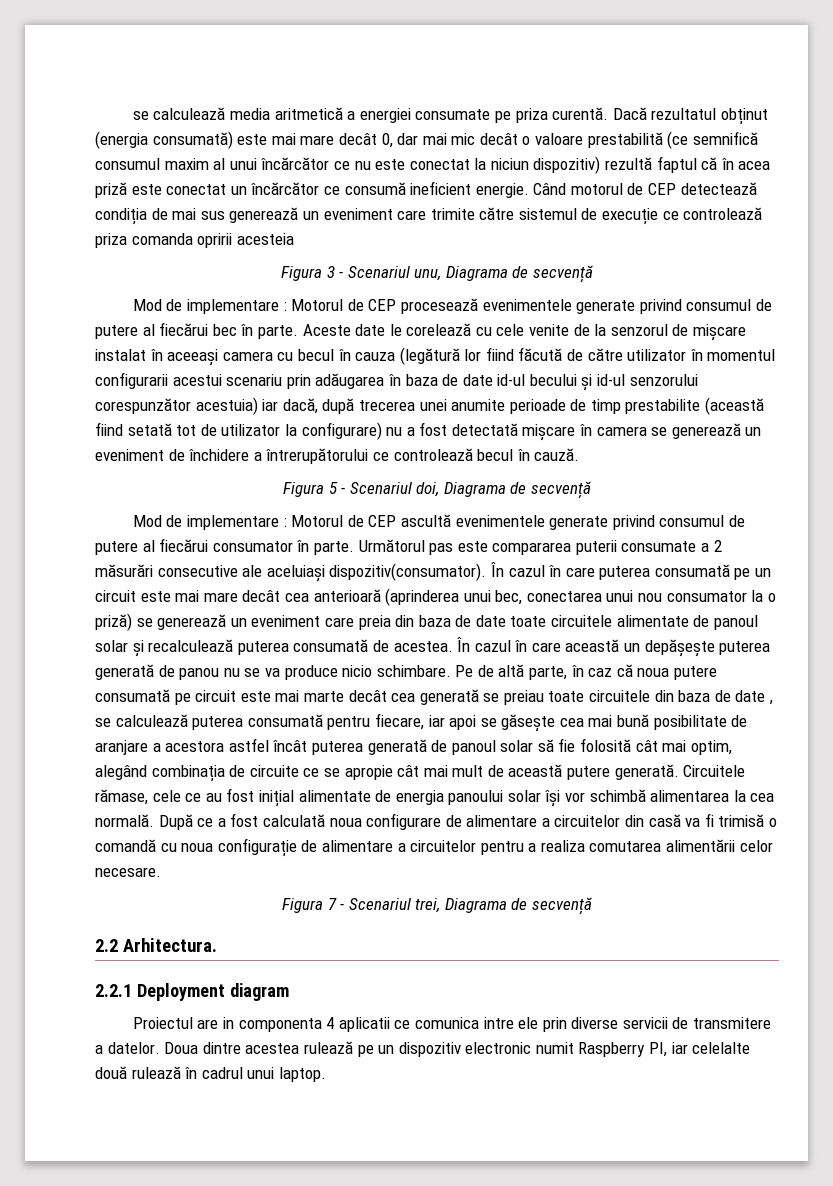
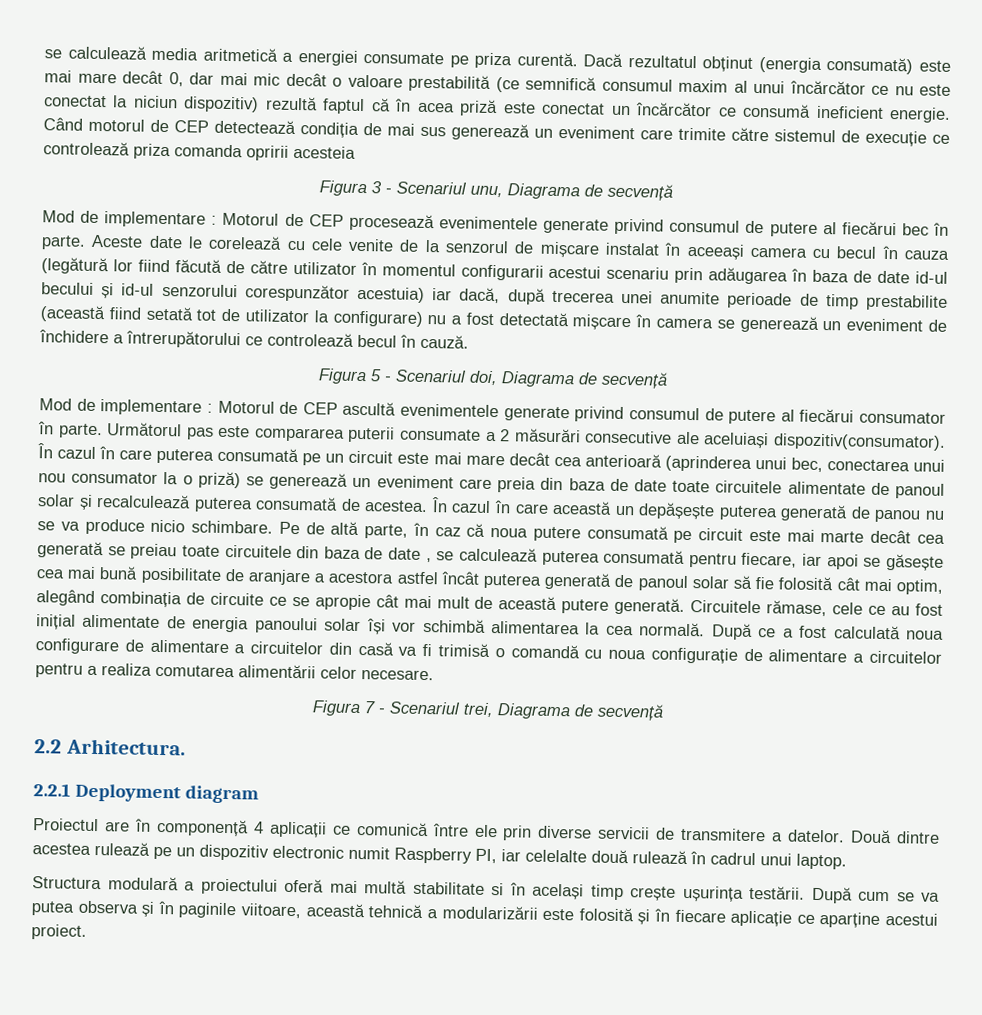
- Proiectul are in componenta 4 aplicatii ce comunica intre ele prin diverse servicii de transmitere a datelor.
+ Proiectul are în componență 4 aplicații ce comunică între ele prin diverse servicii de transmitere a datelor.
- Doua dintre acestea rulează pe un dispozitiv electronic numit Raspberry PI, iar celelalte două rulează în cadrul unui laptop.
+ Două dintre acestea rulează pe un dispozitiv electronic numit Raspberry PI, iar celelalte două rulează în cadrul unui laptop.
+ Structura modulară a proiectului oferă mai multă stabilitate si în același timp crește ușurința testării. După cum se va putea observa și în paginile viitoare, această tehnică a modularizării este folosită și în fiecare aplicație ce aparține acestui proiect.

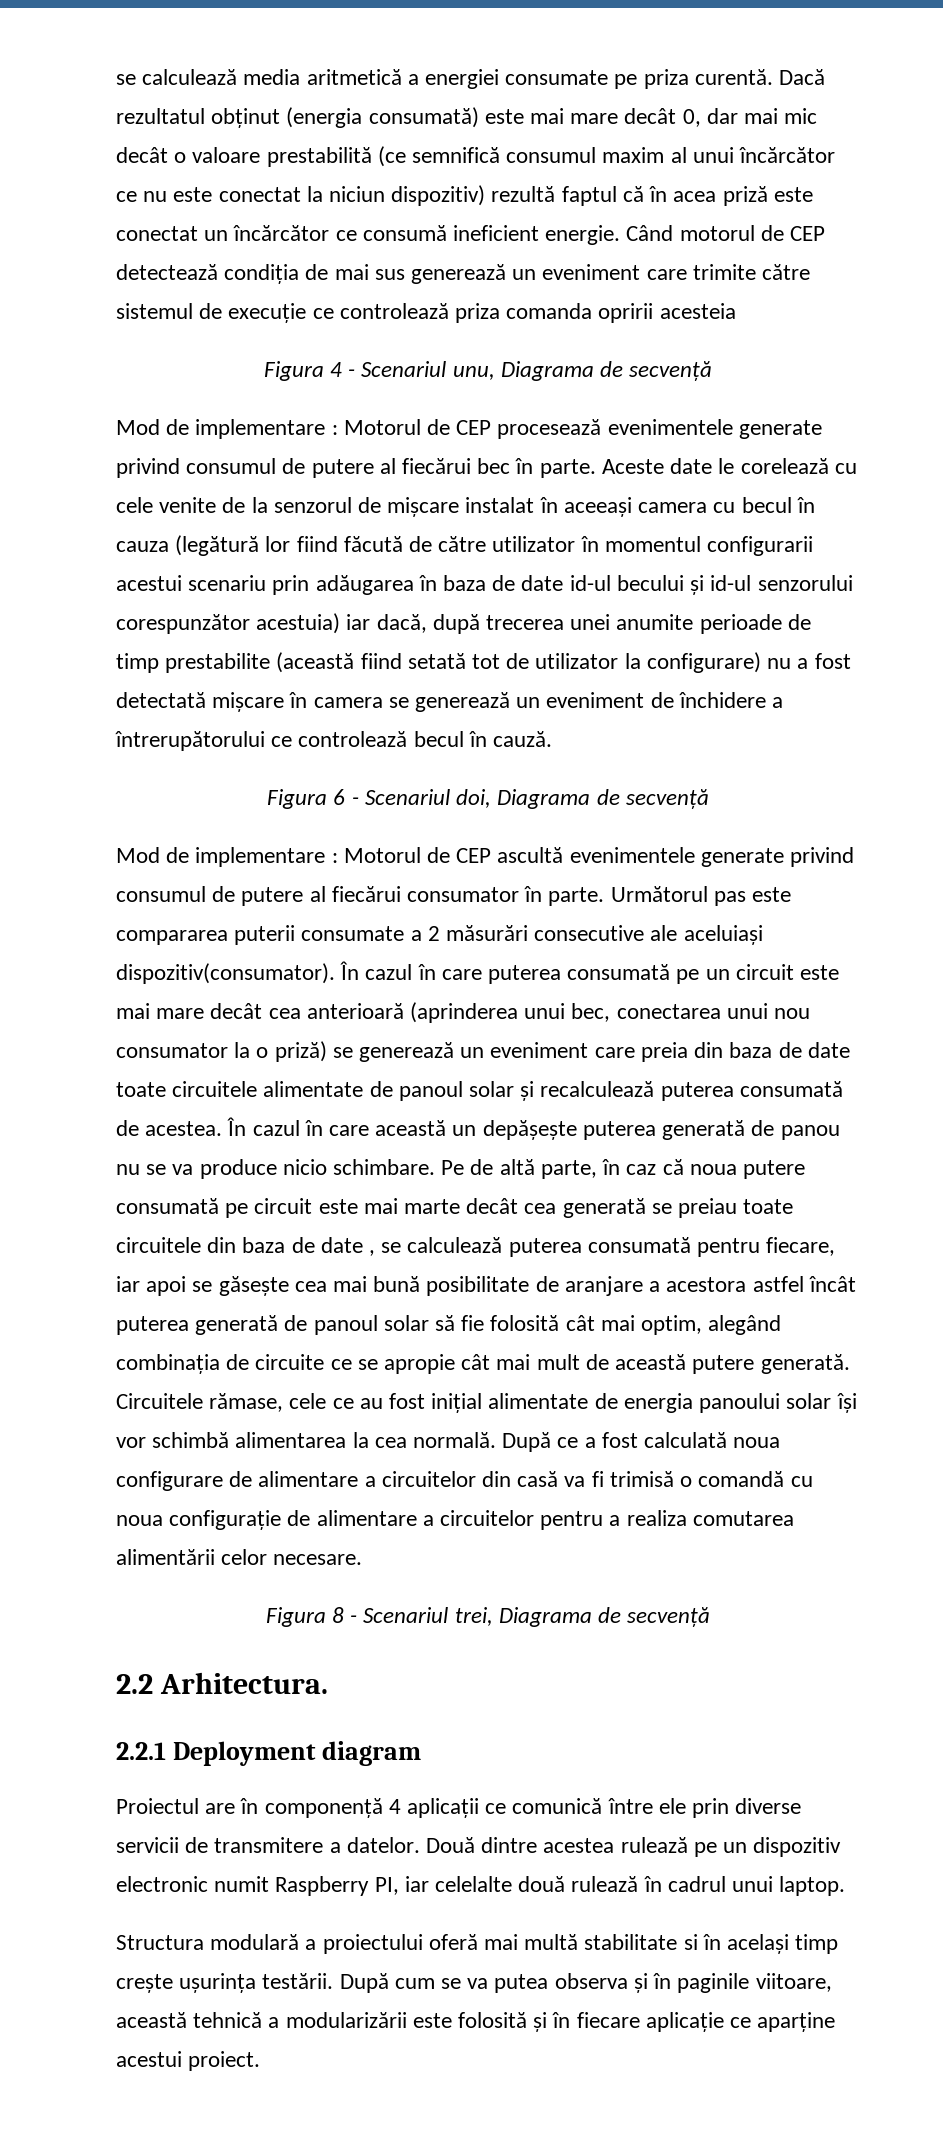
- Figura 3 - Scenariul unu, Diagrama de secvență
+ Figura 4 - Scenariul unu, Diagrama de secvență
- Figura 5 - Scenariul doi, Diagrama de secvență
+ Figura 6 - Scenariul doi, Diagrama de secvență
- Figura 7 - Scenariul trei, Diagrama de secvență
+ Figura 8 - Scenariul trei, Diagrama de secvență

